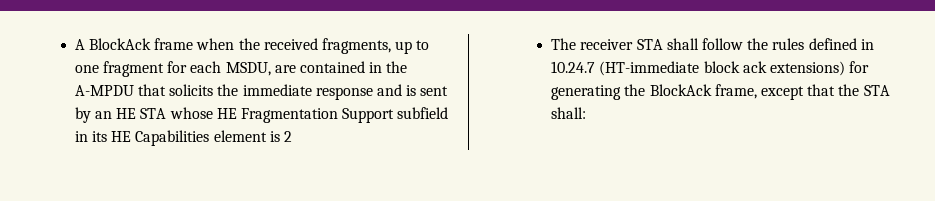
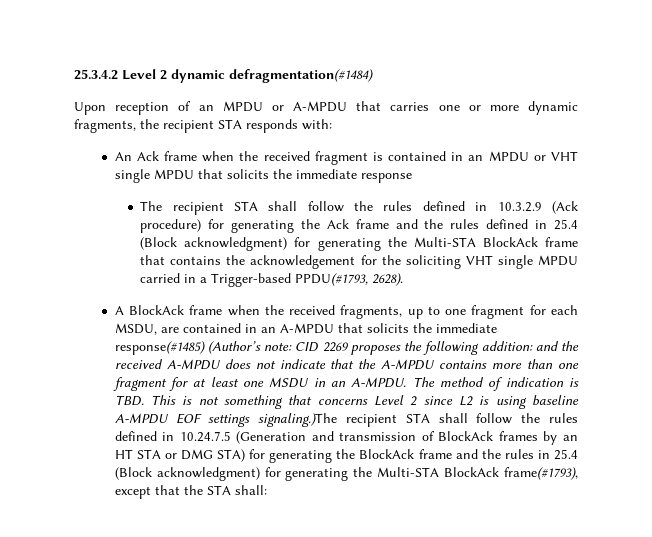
+ 25.3.4.2 Level 2 dynamic defragmentation(#1484)
+ Upon reception of an MPDU or A-MPDU that carries one or more dynamic fragments, the recipient STA responds with:
+ An Ack frame when the received fragment is contained in an MPDU or VHT single MPDU that solicits the immediate response
+ The recipient STA shall follow the rules defined in 10.3.2.9 (Ack procedure) for generating the Ack frame and the rules defined in 25.4 (Block acknowledgment) for generating the Multi-STA BlockAck frame that contains the acknowledgement for the soliciting VHT single MPDU carried in a Trigger-based PPDU(#1793, 2628).
- A BlockAck frame when the received fragments, up to one fragment for each MSDU, are contained in the A-MPDU that solicits the immediate response and is sent by an HE STA whose HE Fragmentation Support subfield in its HE Capabilities element is 2
- The receiver STA shall follow the rules defined in 10.24.7 (HT-immediate block ack extensions) for generating the BlockAck frame, except that the STA shall:
+ A BlockAck frame when the received fragments, up to one fragment for each MSDU, are contained in an A-MPDU that solicits the immediate response(#1485) (Author’s note: CID 2269 proposes the following addition: and the received A-MPDU does not indicate that the A-MPDU contains more than one fragment for at least one MSDU in an A-MPDU. The method of indication is TBD. This is not something that concerns Level 2 since L2 is using baseline A-MPDU EOF settings signaling.)The recipient STA shall follow the rules defined in 10.24.7.5 (Generation and transmission of BlockAck frames by an HT STA or DMG STA) for generating the BlockAck frame and the rules in 25.4 (Block acknowledgment) for generating the Multi-STA BlockAck frame(#1793), except that the STA shall:

